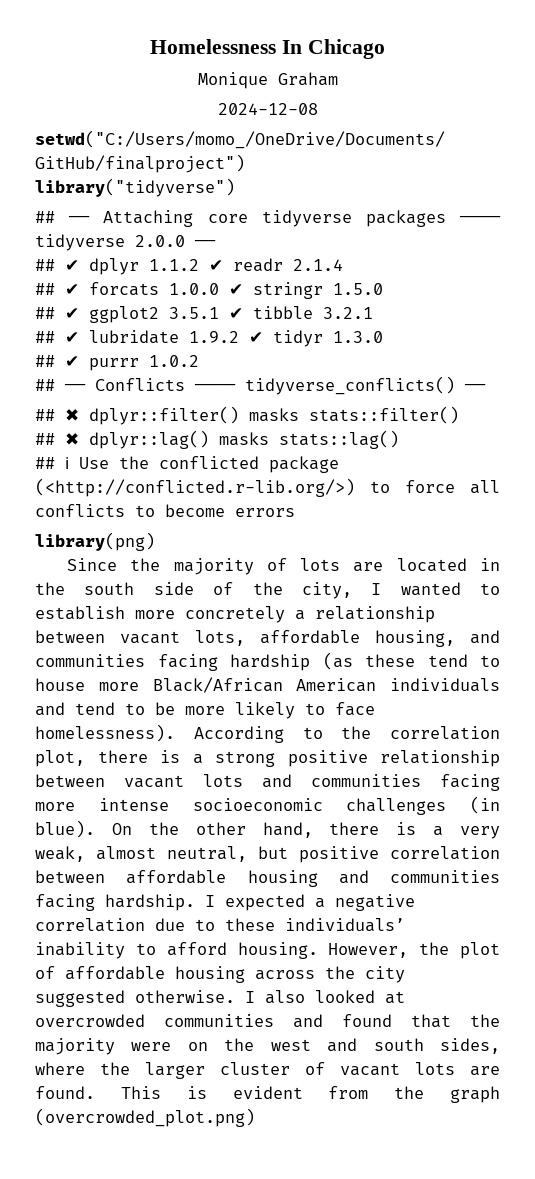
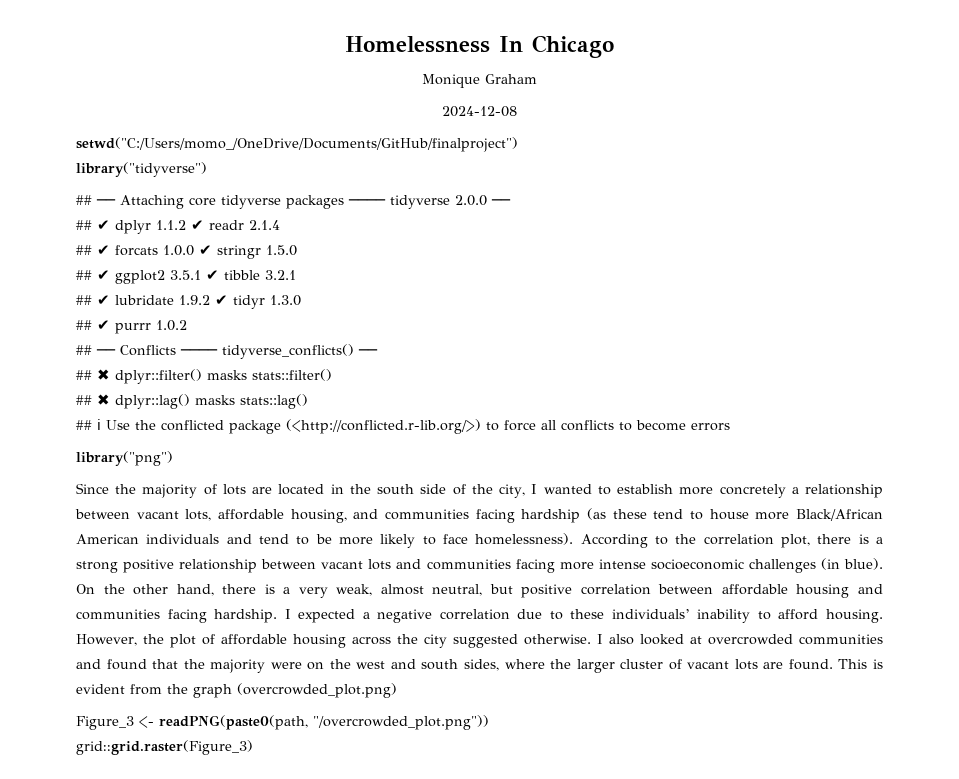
- library(png)
+ library("png")
+ Figure_3 <- readPNG(paste0(path, "/overcrowded_plot.png"))
+ grid::grid.raster(Figure_3)

